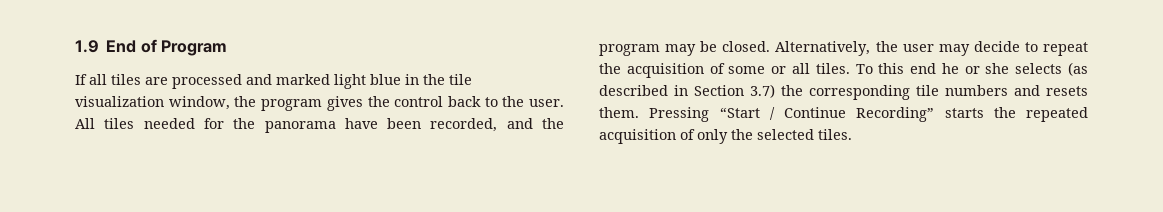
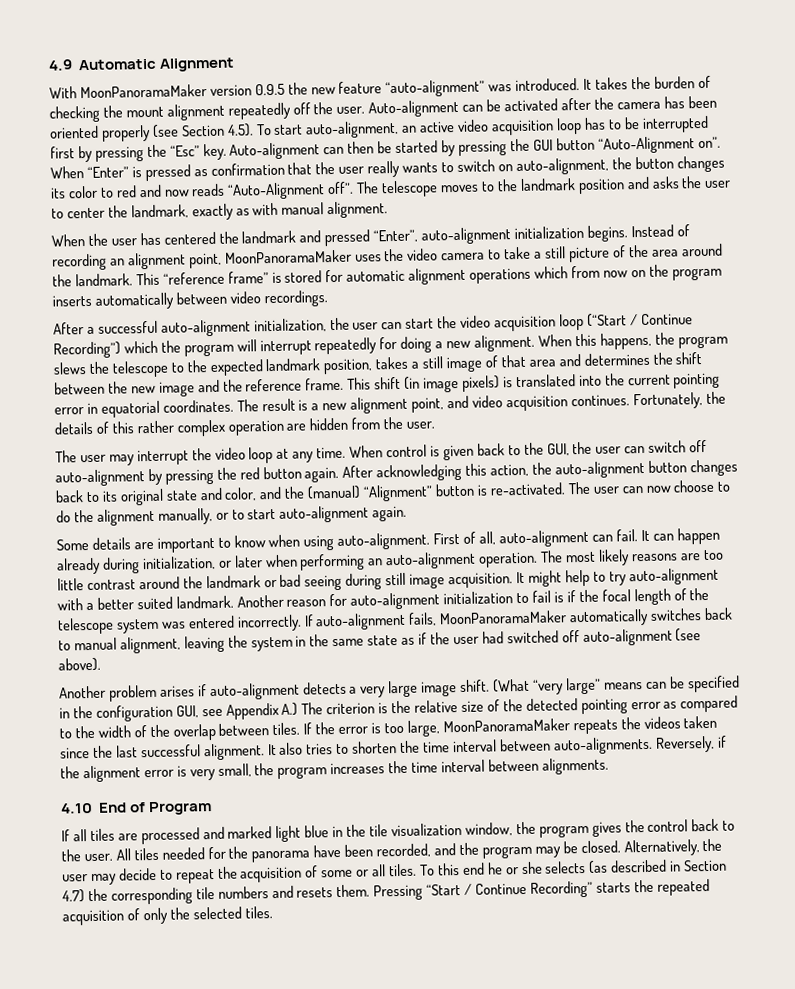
- 1.9 End of Program
+ 4.9 Automatic Alignment
+ With MoonPanoramaMaker version 0.9.5 the new feature “auto-alignment” was introduced. It takes the burden of checking the mount alignment repeatedly off the user. Auto-alignment can be activated after the camera has been oriented properly (see Section 4.5). To start auto-alignment, an active video acquisition loop has to be interrupted first by pressing the “Esc” key. Auto-alignment can then be started by pressing the GUI button “Auto-Alignment on”. When “Enter” is pressed as confirmation that the user really wants to switch on auto-alignment, the button changes its color to red and now reads “Auto-Alignment off”. The telescope moves to the landmark position and asks the user to center the landmark, exactly as with manual alignment.
+ When the user has centered the landmark and pressed “Enter”, auto-alignment initialization begins. Instead of recording an alignment point, MoonPanoramaMaker uses the video camera to take a still picture of the area around the landmark. This “reference frame” is stored for automatic alignment operations which from now on the program inserts automatically between video recordings.
+ After a successful auto-alignment initialization, the user can start the video acquisition loop (“Start / Continue Recording”) which the program will interrupt repeatedly for doing a new alignment. When this happens, the program slews the telescope to the expected landmark position, takes a still image of that area and determines the shift between the new image and the reference frame. This shift (in image pixels) is translated into the current pointing error in equatorial coordinates. The result is a new alignment point, and video acquisition continues. Fortunately, the details of this rather complex operation are hidden from the user.
+ The user may interrupt the video loop at any time. When control is given back to the GUI, the user can switch off auto-alignment by pressing the red button again. After acknowledging this action, the auto-alignment button changes back to its original state and color, and the (manual) “Alignment” button is re-activated. The user can now choose to do the alignment manually, or to start auto-alignment again.
+ Some details are important to know when using auto-alignment. First of all, auto-alignment can fail. It can happen already during initialization, or later when performing an auto-alignment operation. The most likely reasons are too little contrast around the landmark or bad seeing during still image acquisition. It might help to try auto-alignment with a better suited landmark. Another reason for auto-alignment initialization to fail is if the focal length of the telescope system was entered incorrectly. If auto-alignment fails, MoonPanoramaMaker automatically switches back to manual alignment, leaving the system in the same state as if the user had switched off auto-alignment (see above).
+ Another problem arises if auto-alignment detects a very large image shift. (What “very large” means can be specified in the configuration GUI, see Appendix A.) The criterion is the relative size of the detected pointing error as compared to the width of the overlap between tiles. If the error is too large, MoonPanoramaMaker repeats the videos taken since the last successful alignment. It also tries to shorten the time interval between auto-alignments. Reversely, if the alignment error is very small, the program increases the time interval between alignments.
+ 4.10 End of Program
- To this end he or she selects (as described in Section 3.7) the corresponding tile numbers and resets them.
+ To this end he or she selects (as described in Section 4.7) the corresponding tile numbers and resets them.

